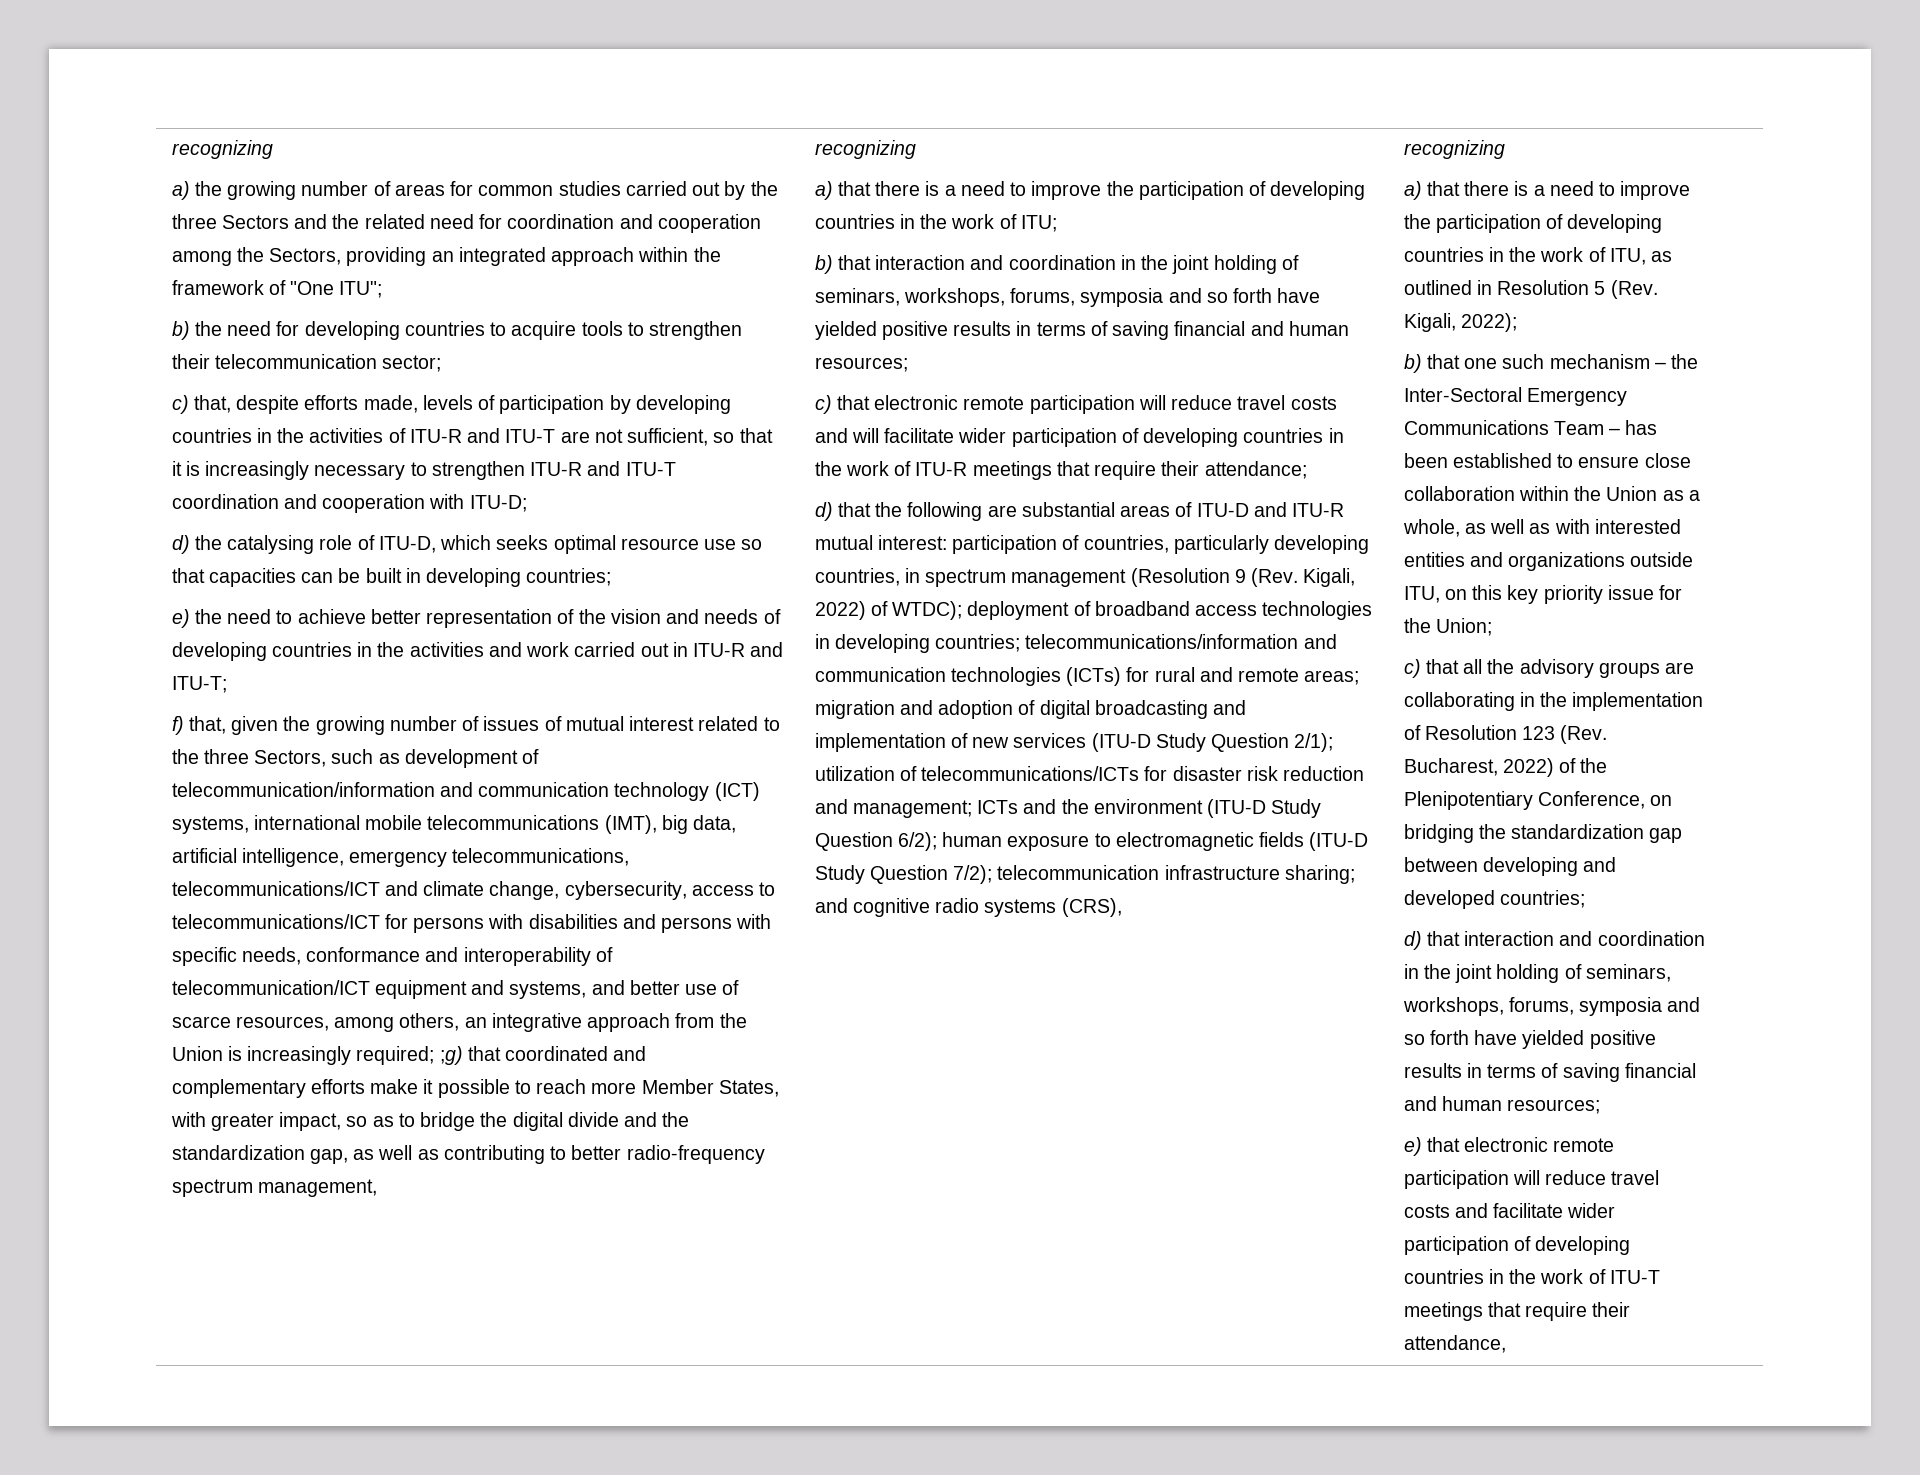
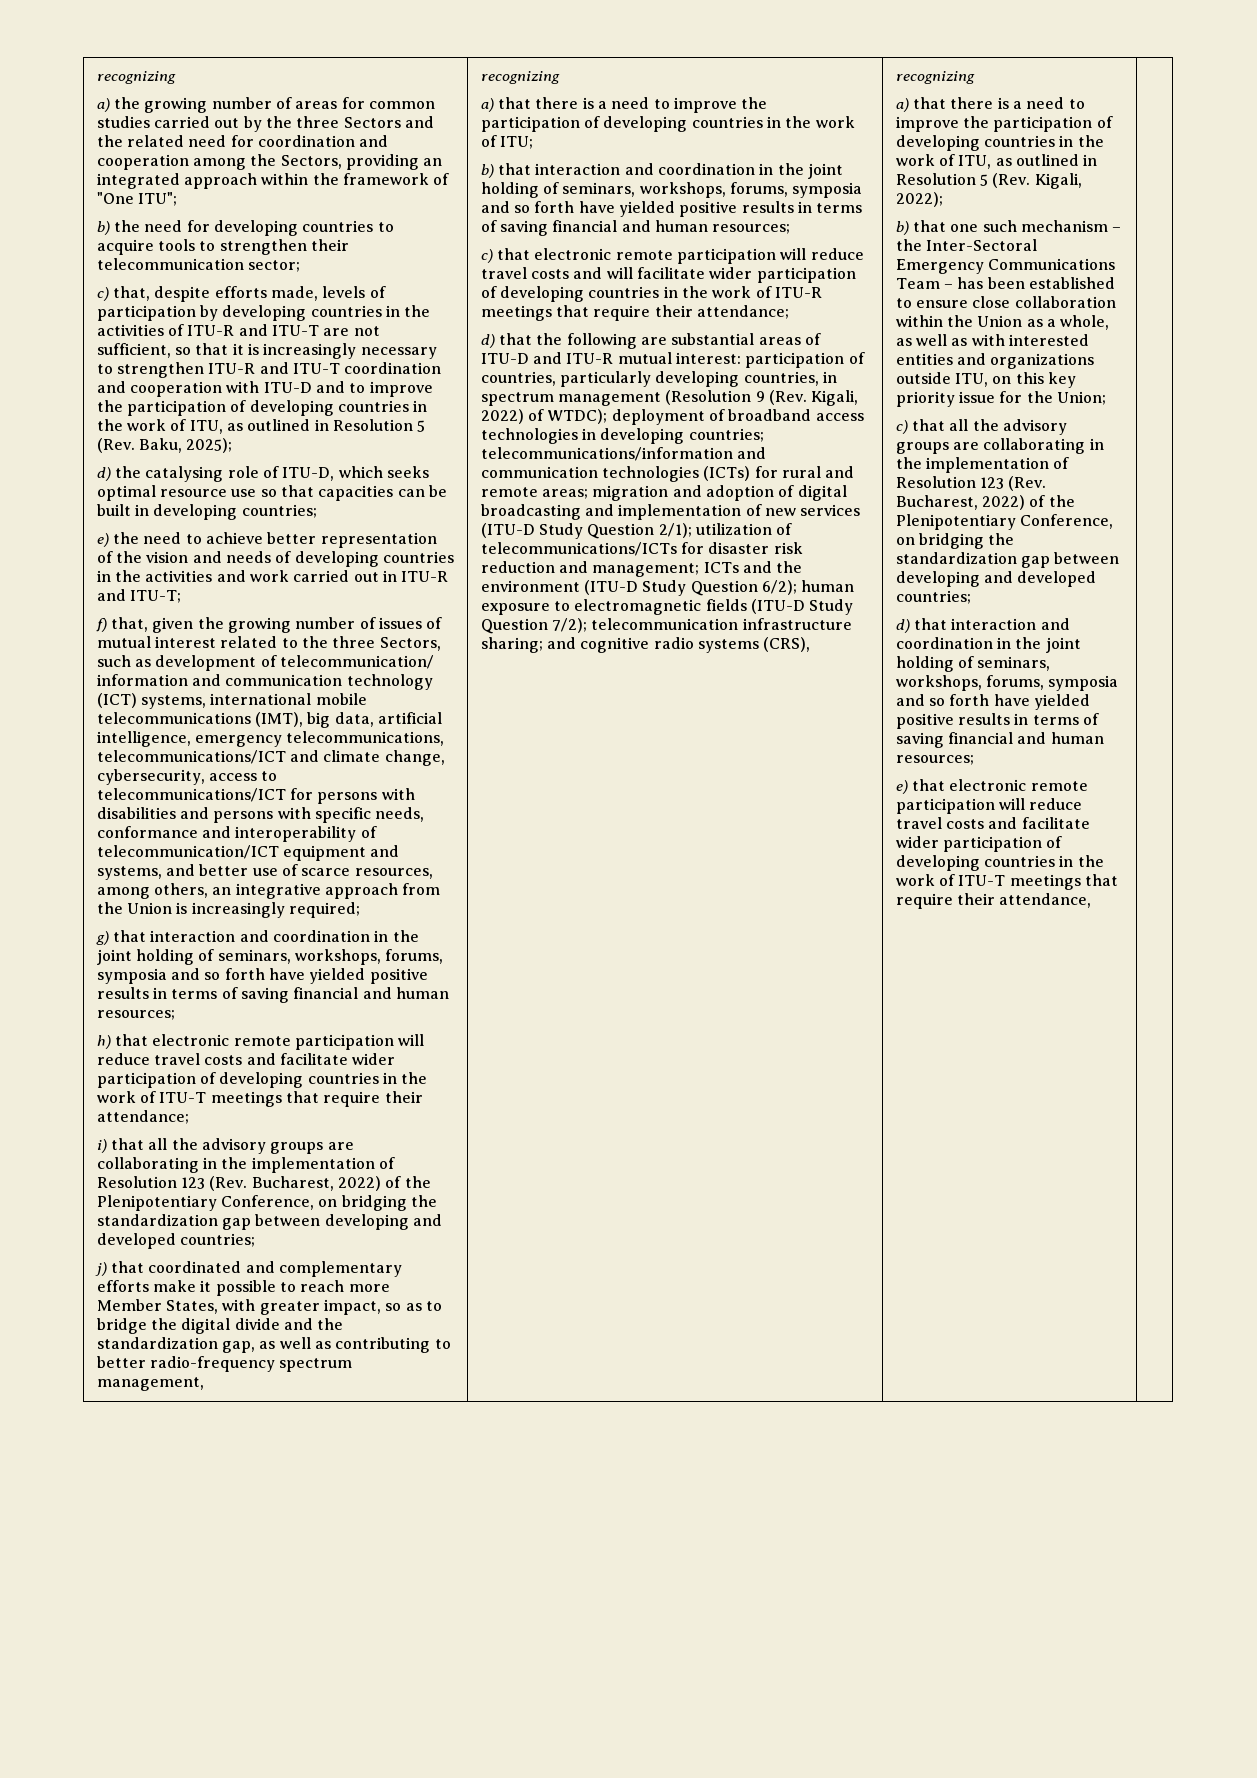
- c) that, despite efforts made, levels of participation by developing countries in the activities of ITU-R and ITU-T are not sufficient, so that it is increasingly necessary to strengthen ITU-R and ITU-T coordination and cooperation with ITU-D;
+ c) that, despite efforts made, levels of participation by developing countries in the activities of ITU-R and ITU-T are not sufficient, so that it is increasingly necessary to strengthen ITU-R and ITU-T coordination and cooperation with ITU-D and to improve the participation of developing countries in the work of ITU, as outlined in Resolution 5 (Rev. Baku, 2025);
- f) that, given the growing number of issues of mutual interest related to the three Sectors, such as development of telecommunication/information and communication technology (ICT) systems, international mobile telecommunications (IMT), big data, artificial intelligence, emergency telecommunications, telecommunications/ICT and climate change, cybersecurity, access to telecommunications/ICT for persons with disabilities and persons with specific needs, conformance and interoperability of telecommunication/ICT equipment and systems, and better use of scarce resources, among others, an integrative approach from the Union is increasingly required; ;g) that coordinated and complementary efforts make it possible to reach more Member States, with greater impact, so as to bridge the digital divide and the standardization gap, as well as contributing to better radio-frequency spectrum management,
+ f) that, given the growing number of issues of mutual interest related to the three Sectors, such as development of telecommunication/ information and communication technology (ICT) systems, international mobile telecommunications (IMT), big data, artificial intelligence, emergency telecommunications, telecommunications/ICT and climate change, cybersecurity, access to telecommunications/ICT for persons with disabilities and persons with specific needs, conformance and interoperability of telecommunication/ICT equipment and systems, and better use of scarce resources, among others, an integrative approach from the Union is increasingly required;
+ g) that interaction and coordination in the joint holding of seminars, workshops, forums, symposia and so forth have yielded positive results in terms of saving financial and human resources;
+ h) that electronic remote participation will reduce travel costs and facilitate wider participation of developing countries in the work of ITU-T meetings that require their attendance;
+ i) that all the advisory groups are collaborating in the implementation of Resolution 123 (Rev. Bucharest, 2022) of the Plenipotentiary Conference, on bridging the standardization gap between developing and developed countries;
+ j) that coordinated and complementary efforts make it possible to reach more Member States, with greater impact, so as to bridge the digital divide and the standardization gap, as well as contributing to better radio-frequency spectrum management,

